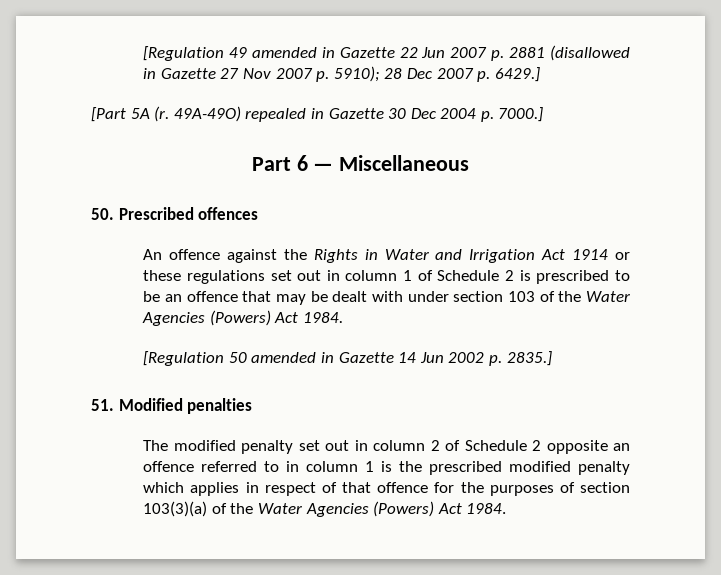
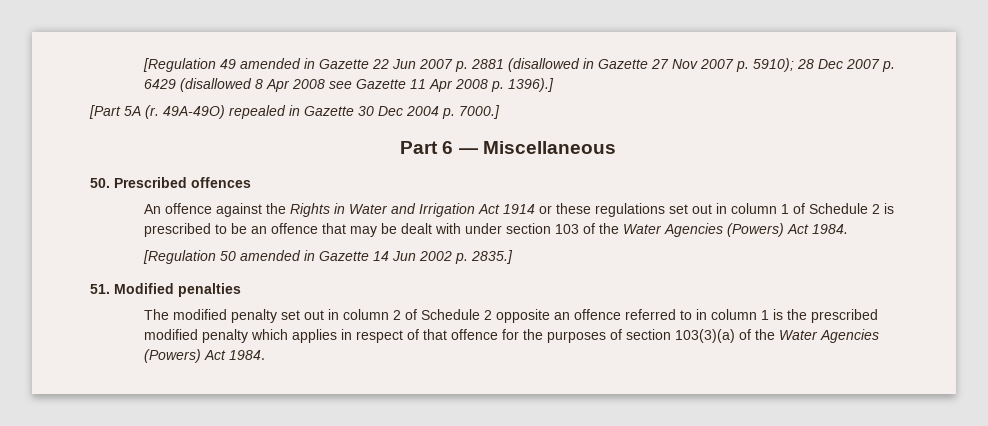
- [Regulation 49 amended in Gazette 22 Jun 2007 p. 2881 (disallowed in Gazette 27 Nov 2007 p. 5910); 28 Dec 2007 p. 6429.]
+ [Regulation 49 amended in Gazette 22 Jun 2007 p. 2881 (disallowed in Gazette 27 Nov 2007 p. 5910); 28 Dec 2007 p. 6429 (disallowed 8 Apr 2008 see Gazette 11 Apr 2008 p. 1396).]

